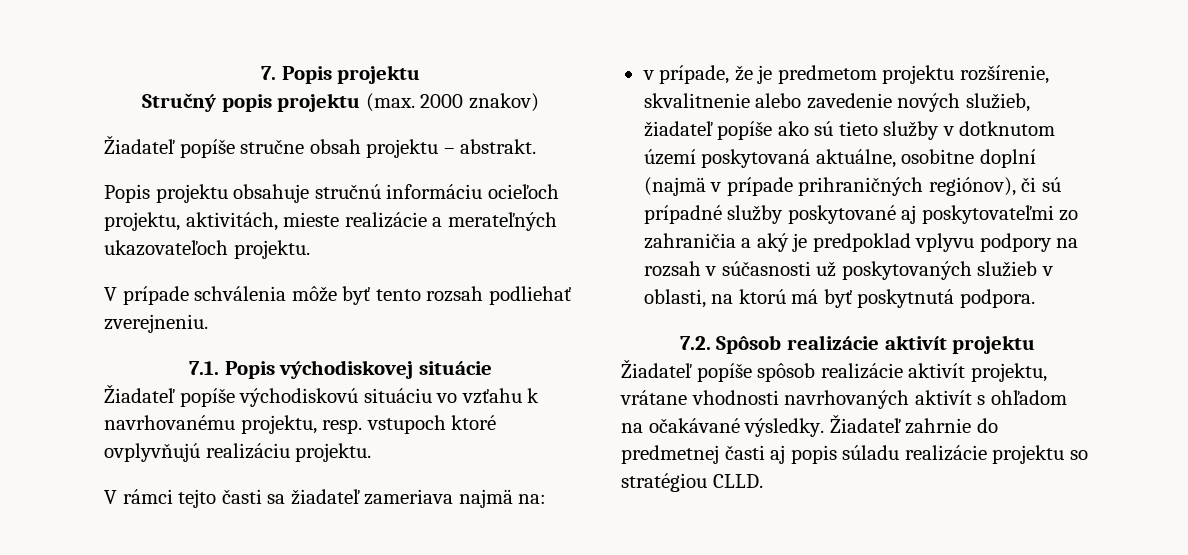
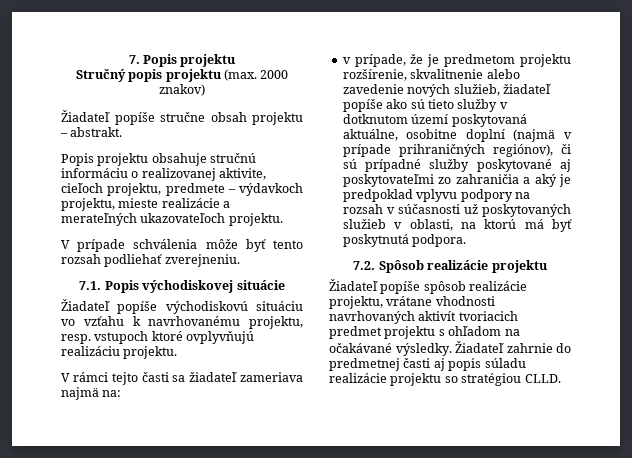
- Popis projektu obsahuje stručnú informáciu ocieľoch projektu, aktivitách, mieste realizácie a merateľných ukazovateľoch projektu.
+ Popis projektu obsahuje stručnú informáciu o realizovanej aktivite, cieľoch projektu, predmete – výdavkoch projektu, mieste realizácie a merateľných ukazovateľoch projektu.
- 7.2. Spôsob realizácie aktivít projektu
+ 7.2. Spôsob realizácie projektu
- Žiadateľ popíše spôsob realizácie aktivít projektu, vrátane vhodnosti navrhovaných aktivít s ohľadom na očakávané výsledky.
+ Žiadateľ popíše spôsob realizácie projektu, vrátane vhodnosti navrhovaných aktivít tvoriacich predmet projektu s ohľadom na očakávané výsledky.

